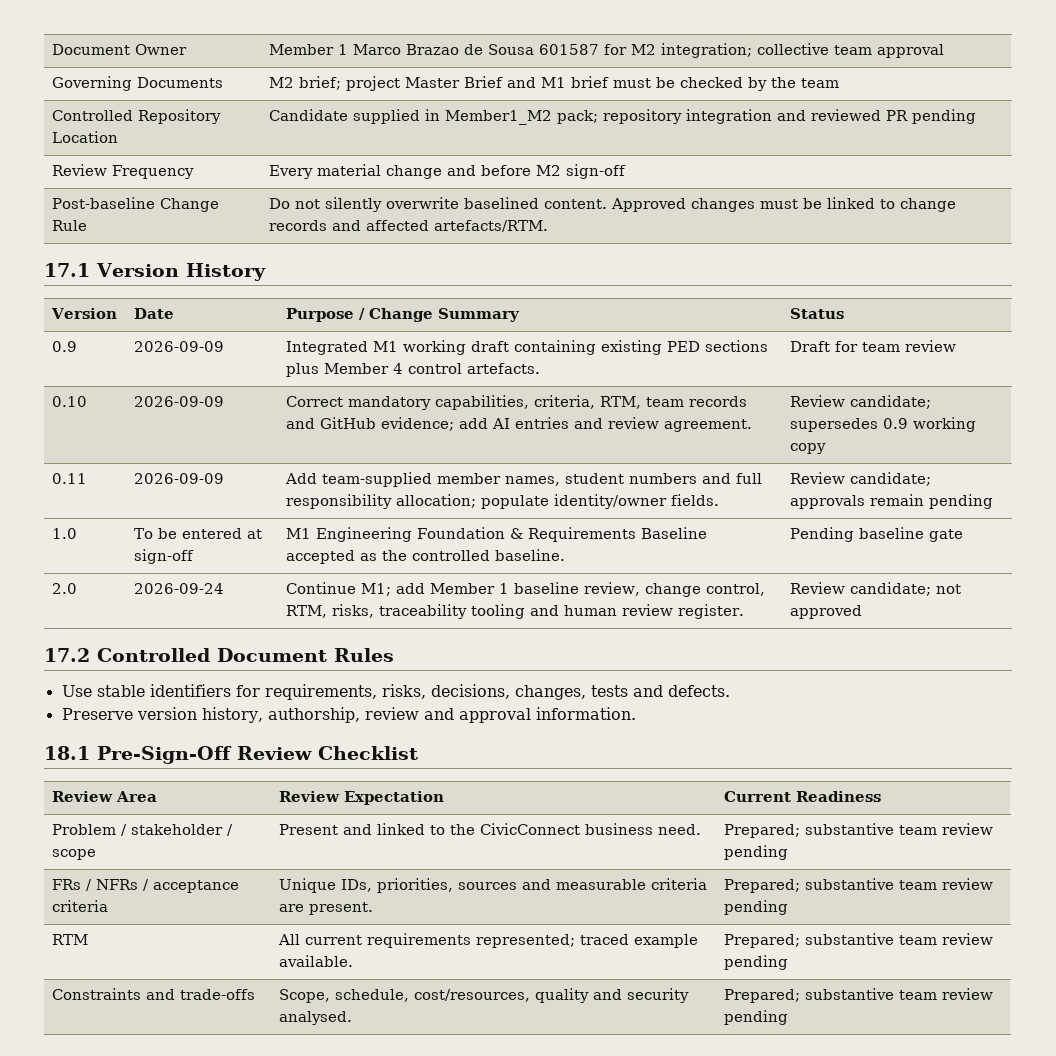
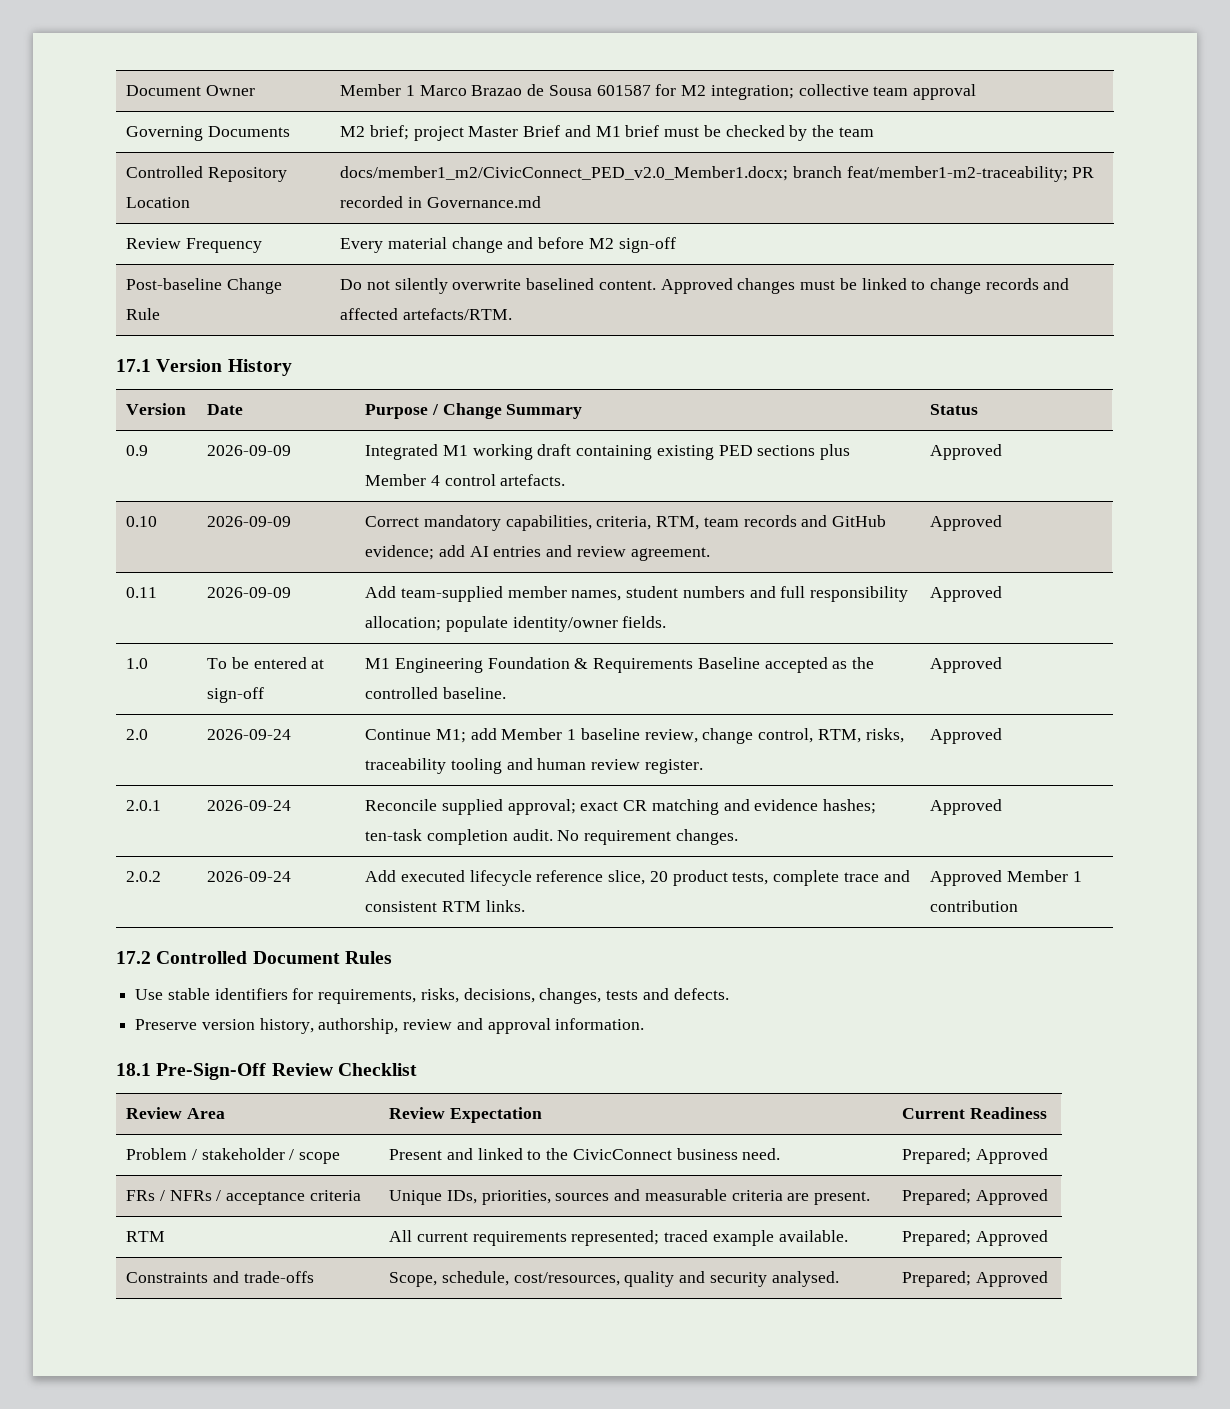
- Controlled Repository Location | Candidate supplied in Member1_M2 pack; repository integration and reviewed PR pending
+ Controlled Repository Location | docs/member1_m2/CivicConnect_PED_v2.0_Member1.docx; branch feat/member1-m2-traceability; PR recorded in Governance.md
- 0.9 | 2026-09-09 | Integrated M1 working draft containing existing PED sections plus Member 4 control artefacts. | Draft for team review
+ 0.9 | 2026-09-09 | Integrated M1 working draft containing existing PED sections plus Member 4 control artefacts. | Approved
- 0.10 | 2026-09-09 | Correct mandatory capabilities, criteria, RTM, team records and GitHub evidence; add AI entries and review agreement. | Review candidate; supersedes 0.9 working copy
+ 0.10 | 2026-09-09 | Correct mandatory capabilities, criteria, RTM, team records and GitHub evidence; add AI entries and review agreement. | Approved
- 0.11 | 2026-09-09 | Add team-supplied member names, student numbers and full responsibility allocation; populate identity/owner fields. | Review candidate; approvals remain pending
+ 0.11 | 2026-09-09 | Add team-supplied member names, student numbers and full responsibility allocation; populate identity/owner fields. | Approved
- 1.0 | To be entered at sign-off | M1 Engineering Foundation & Requirements Baseline accepted as the controlled baseline. | Pending baseline gate
+ 1.0 | To be entered at sign-off | M1 Engineering Foundation & Requirements Baseline accepted as the controlled baseline. | Approved
- 2.0 | 2026-09-24 | Continue M1; add Member 1 baseline review, change control, RTM, risks, traceability tooling and human review register. | Review candidate; not approved
+ 2.0 | 2026-09-24 | Continue M1; add Member 1 baseline review, change control, RTM, risks, traceability tooling and human review register. | Approved
+ 2.0.1 | 2026-09-24 | Reconcile supplied approval; exact CR matching and evidence hashes; ten-task completion audit. No requirement changes. | Approved
+ 2.0.2 | 2026-09-24 | Add executed lifecycle reference slice, 20 product tests, complete trace and consistent RTM links. | Approved Member 1 contribution
- Problem / stakeholder / scope | Present and linked to the CivicConnect business need. | Prepared; substantive team review pending
+ Problem / stakeholder / scope | Present and linked to the CivicConnect business need. | Prepared; Approved
- FRs / NFRs / acceptance criteria | Unique IDs, priorities, sources and measurable criteria are present. | Prepared; substantive team review pending
+ FRs / NFRs / acceptance criteria | Unique IDs, priorities, sources and measurable criteria are present. | Prepared; Approved
- RTM | All current requirements represented; traced example available. | Prepared; substantive team review pending
+ RTM | All current requirements represented; traced example available. | Prepared; Approved
- Constraints and trade-offs | Scope, schedule, cost/resources, quality and security analysed. | Prepared; substantive team review pending
+ Constraints and trade-offs | Scope, schedule, cost/resources, quality and security analysed. | Prepared; Approved

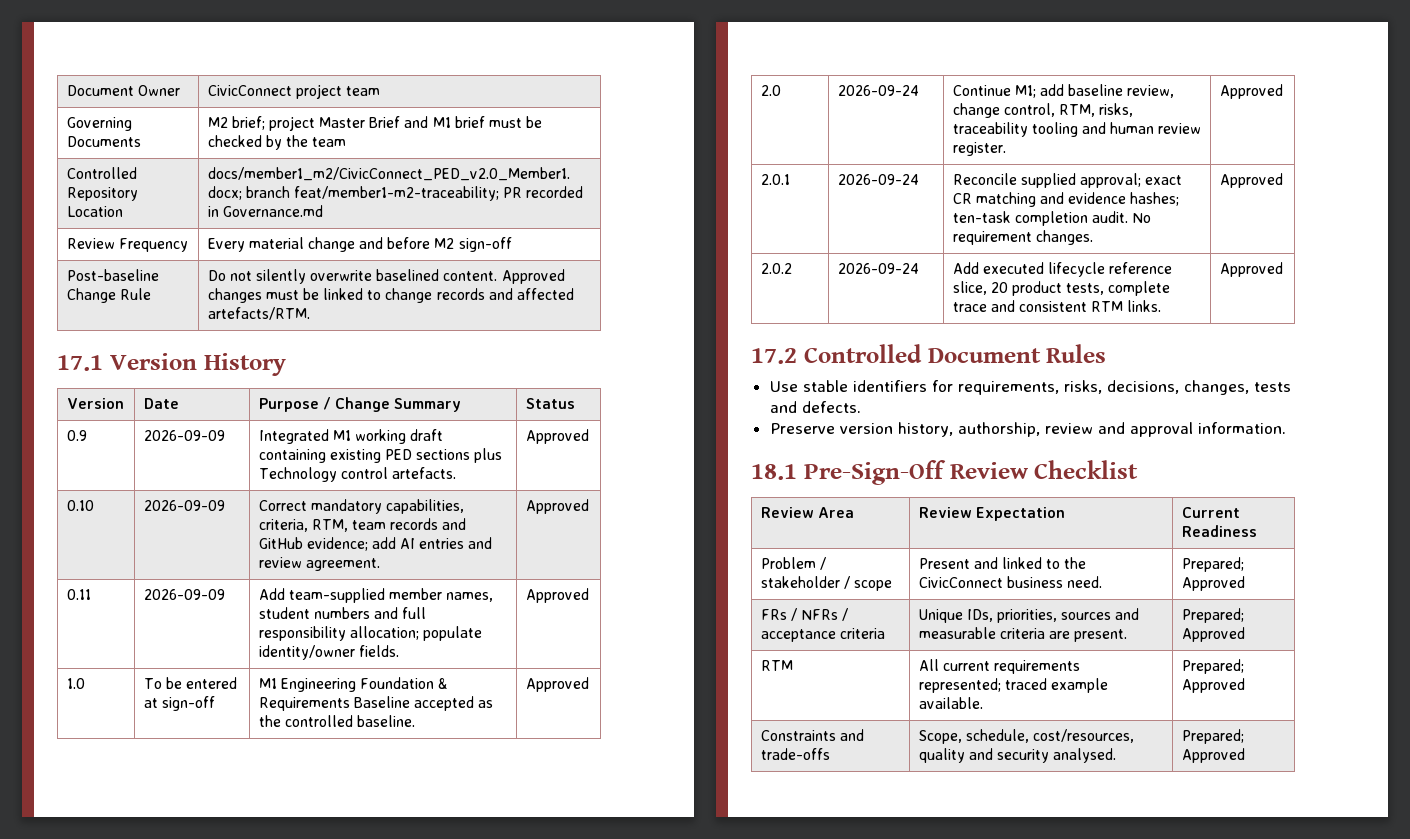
- Document Owner | Member 1 Marco Brazao de Sousa 601587 for M2 integration; collective team approval
+ Document Owner | CivicConnect project team
- 0.9 | 2026-09-09 | Integrated M1 working draft containing existing PED sections plus Member 4 control artefacts. | Approved
+ 0.9 | 2026-09-09 | Integrated M1 working draft containing existing PED sections plus Technology control artefacts. | Approved
- 2.0 | 2026-09-24 | Continue M1; add Member 1 baseline review, change control, RTM, risks, traceability tooling and human review register. | Approved
+ 2.0 | 2026-09-24 | Continue M1; add baseline review, change control, RTM, risks, traceability tooling and human review register. | Approved
- 2.0.2 | 2026-09-24 | Add executed lifecycle reference slice, 20 product tests, complete trace and consistent RTM links. | Approved Member 1 contribution
+ 2.0.2 | 2026-09-24 | Add executed lifecycle reference slice, 20 product tests, complete trace and consistent RTM links. | Approved

